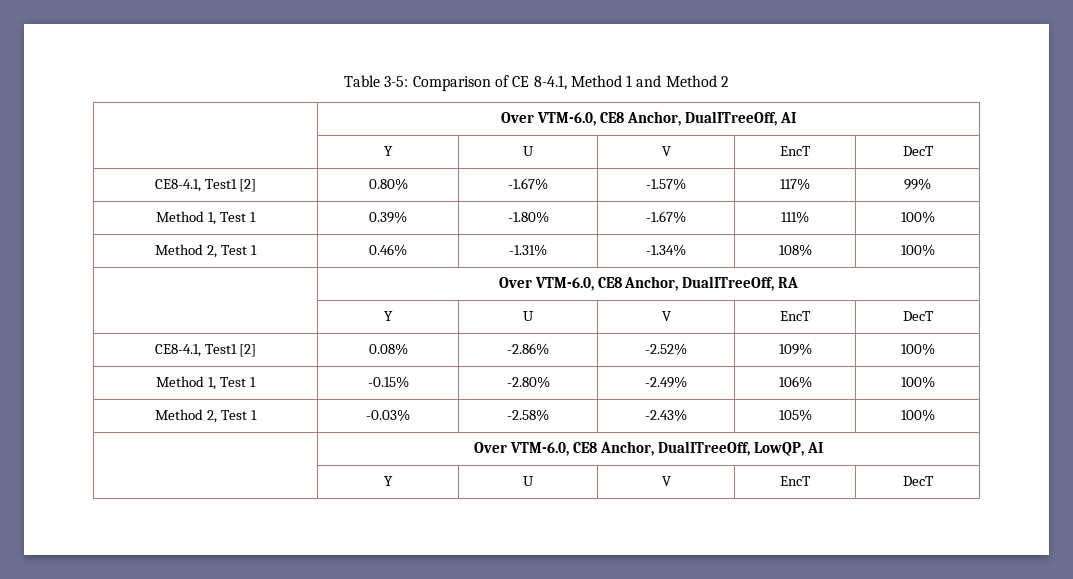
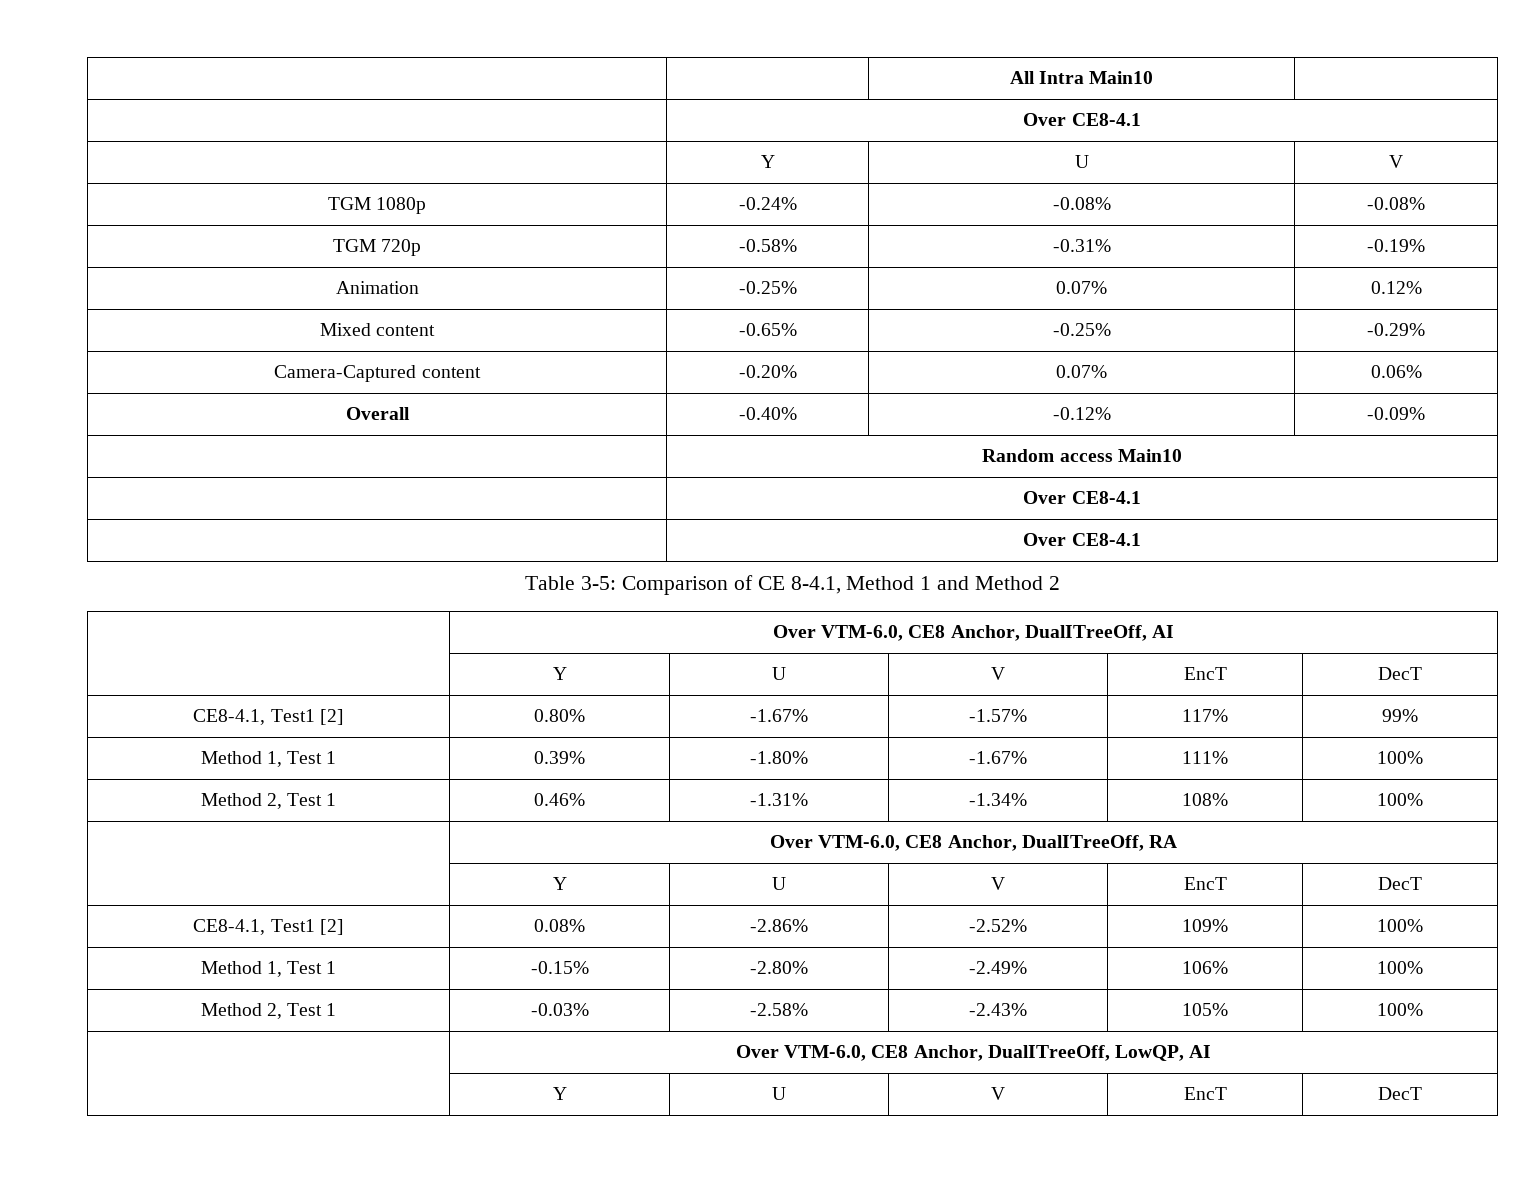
+ | | All Intra Main10 |
+ | Over CE8-4.1
+ | Y | U | V
+ TGM 1080p | -0.24% | -0.08% | -0.08%
+ TGM 720p | -0.58% | -0.31% | -0.19%
+ Animation | -0.25% | 0.07% | 0.12%
+ Mixed content | -0.65% | -0.25% | -0.29%
+ Camera-Captured content | -0.20% | 0.07% | 0.06%
+ Overall | -0.40% | -0.12% | -0.09%
+ | Random access Main10
+ | Over CE8-4.1
+ | Over CE8-4.1

